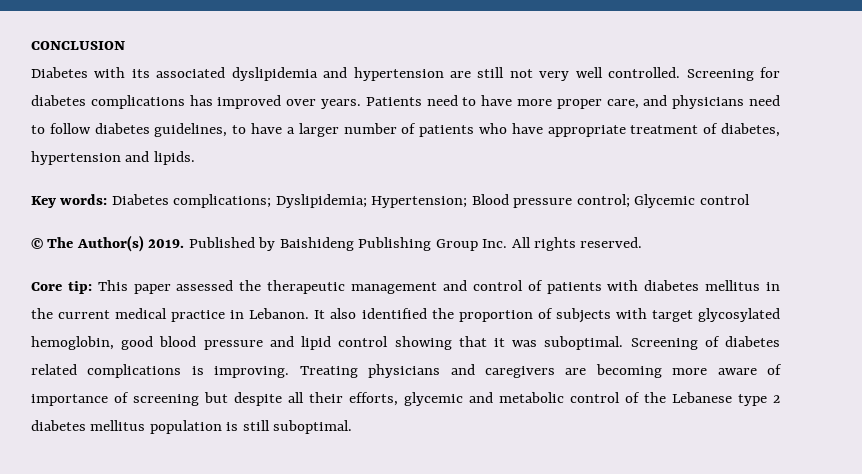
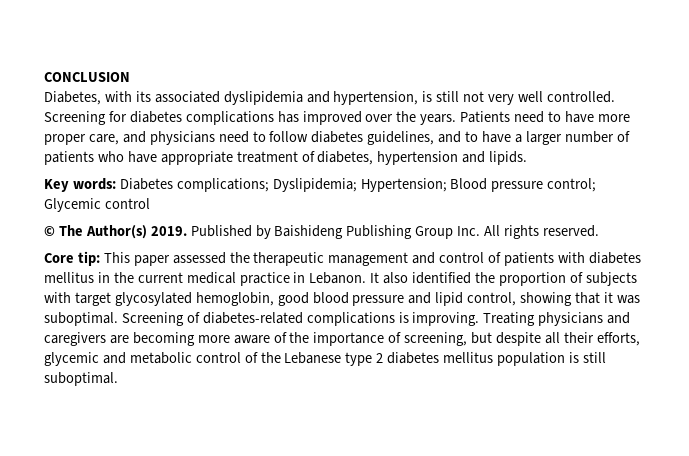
- Diabetes with its associated dyslipidemia and hypertension are still not very well controlled.
+ Diabetes, with its associated dyslipidemia and hypertension, is still not very well controlled.
- Screening for diabetes complications has improved over years.
+ Screening for diabetes complications has improved over the years.
- Patients need to have more proper care, and physicians need to follow diabetes guidelines, to have a larger number of patients who have appropriate treatment of diabetes, hypertension and lipids.
+ Patients need to have more proper care, and physicians need to follow diabetes guidelines, and to have a larger number of patients who have appropriate treatment of diabetes, hypertension and lipids.
- It also identified the proportion of subjects with target glycosylated hemoglobin, good blood pressure and lipid control showing that it was suboptimal.
+ It also identified the proportion of subjects with target glycosylated hemoglobin, good blood pressure and lipid control, showing that it was suboptimal.
- Screening of diabetes related complications is improving.
+ Screening of diabetes-related complications is improving.
- Treating physicians and caregivers are becoming more aware of importance of screening but despite all their efforts, glycemic and metabolic control of the Lebanese type 2 diabetes mellitus population is still suboptimal.
+ Treating physicians and caregivers are becoming more aware of the importance of screening, but despite all their efforts, glycemic and metabolic control of the Lebanese type 2 diabetes mellitus population is still suboptimal.

